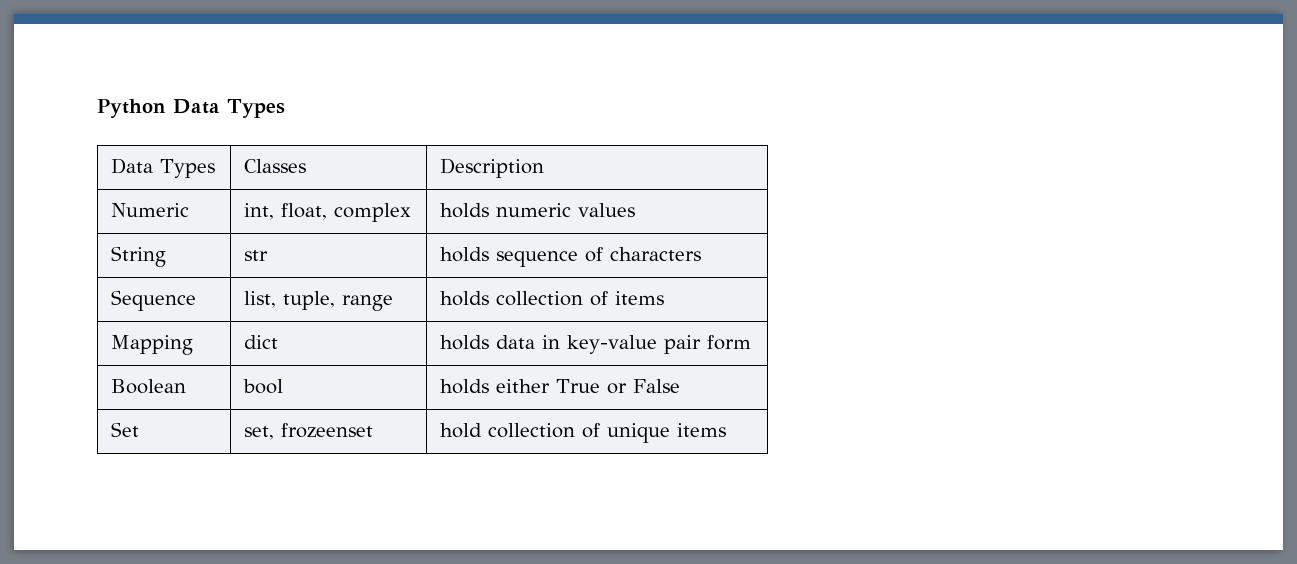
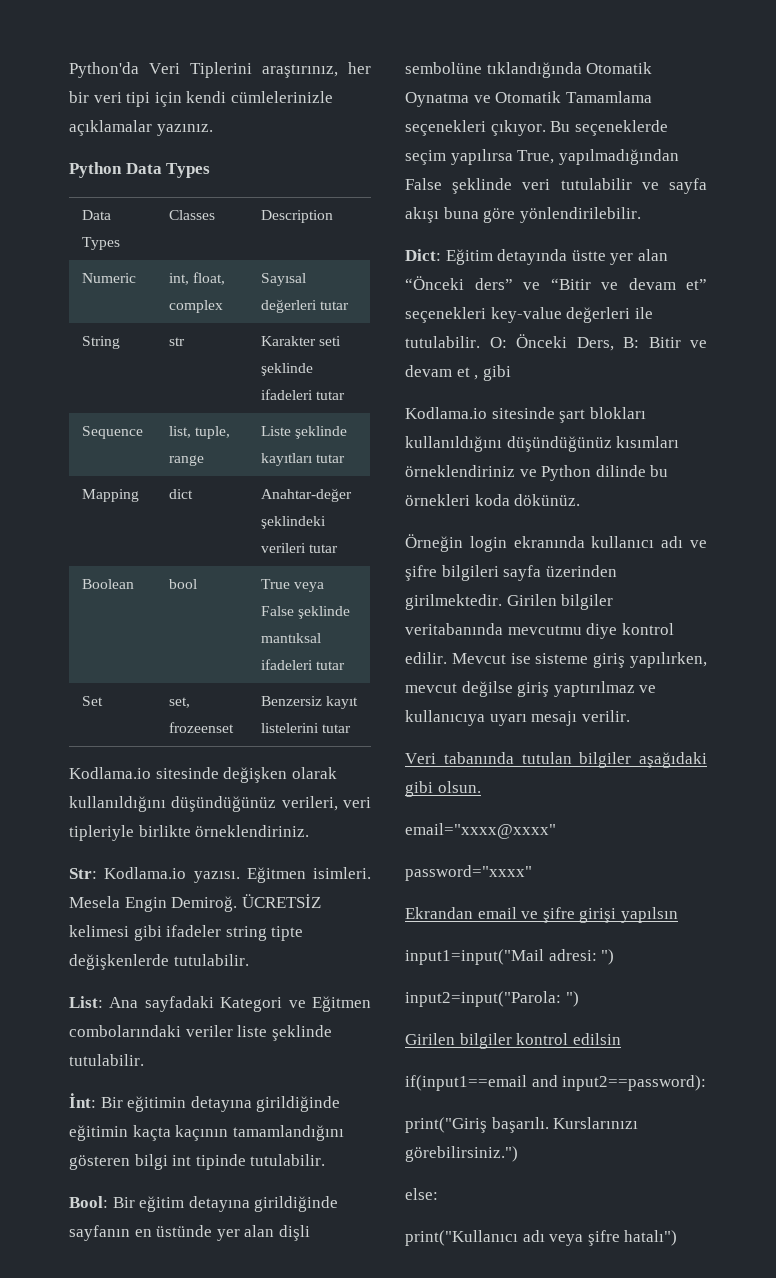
+ Python'da Veri Tiplerini araştırınız, her bir veri tipi için kendi cümlelerinizle açıklamalar yazınız.
- Numeric | int, float, complex | holds numeric values
+ Numeric | int, float, complex | Sayısal değerleri tutar
- String | str | holds sequence of characters
+ String | str | Karakter seti şeklinde ifadeleri tutar
- Sequence | list, tuple, range | holds collection of items
- Mapping | dict | holds data in key-value pair form
- Boolean | bool | holds either True or False
- Set | set, frozeenset | hold collection of unique items
+ Sequence | list, tuple, range | Liste şeklinde kayıtları tutar
+ Mapping | dict | Anahtar-değer şeklindeki verileri tutar
+ Boolean | bool | True veya False şeklinde mantıksal ifadeleri tutar
+ Set | set, frozeenset | Benzersiz kayıt listelerini tutar
+ Kodlama.io sitesinde değişken olarak kullanıldığını düşündüğünüz verileri, veri tipleriyle birlikte örneklendiriniz.
+ Str: Kodlama.io yazısı. Eğitmen isimleri. Mesela Engin Demiroğ. ÜCRETSİZ kelimesi gibi ifadeler string tipte değişkenlerde tutulabilir.
+ List: Ana sayfadaki Kategori ve Eğitmen combolarındaki veriler liste şeklinde tutulabilir.
+ İnt: Bir eğitimin detayına girildiğinde eğitimin kaçta kaçının tamamlandığını gösteren bilgi int tipinde tutulabilir.
+ Bool: Bir eğitim detayına girildiğinde sayfanın en üstünde yer alan dişli sembolüne tıklandığında Otomatik Oynatma ve Otomatik Tamamlama seçenekleri çıkıyor. Bu seçeneklerde seçim yapılırsa True, yapılmadığından False şeklinde veri tutulabilir ve sayfa akışı buna göre yönlendirilebilir.
+ Dict: Eğitim detayında üstte yer alan “Önceki ders” ve “Bitir ve devam et” seçenekleri key-value değerleri ile tutulabilir. O: Önceki Ders, B: Bitir ve devam et , gibi
+ Kodlama.io sitesinde şart blokları kullanıldığını düşündüğünüz kısımları örneklendiriniz ve Python dilinde bu örnekleri koda dökünüz.
+ Örneğin login ekranında kullanıcı adı ve şifre bilgileri sayfa üzerinden girilmektedir. Girilen bilgiler veritabanında mevcutmu diye kontrol edilir. Mevcut ise sisteme giriş yapılırken, mevcut değilse giriş yaptırılmaz ve kullanıcıya uyarı mesajı verilir.
+ Veri tabanında tutulan bilgiler aşağıdaki gibi olsun.
+ email="xxxx@xxxx"
+ password="xxxx"
+ Ekrandan email ve şifre girişi yapılsın
+ input1=input("Mail adresi: ")
+ input2=input("Parola: ")
+ Girilen bilgiler kontrol edilsin
+ if(input1==email and input2==password):
+ print("Giriş başarılı. Kurslarınızı görebilirsiniz.")
+ else:
+ print("Kullanıcı adı veya şifre hatalı")

